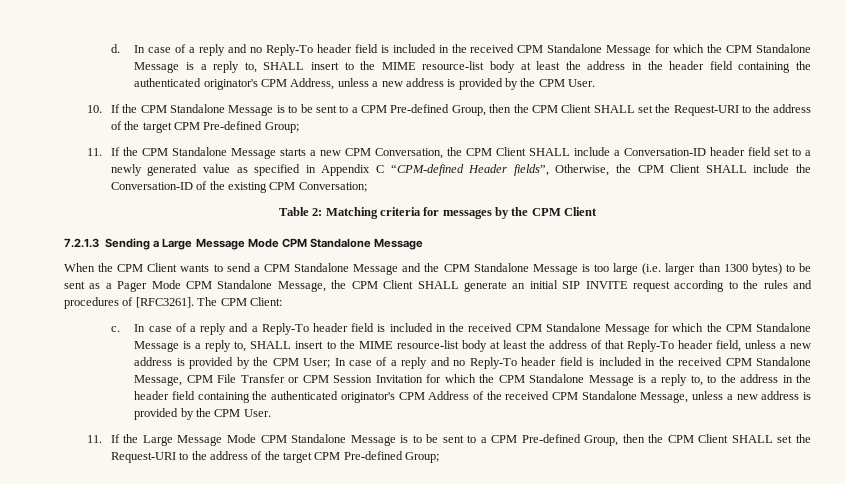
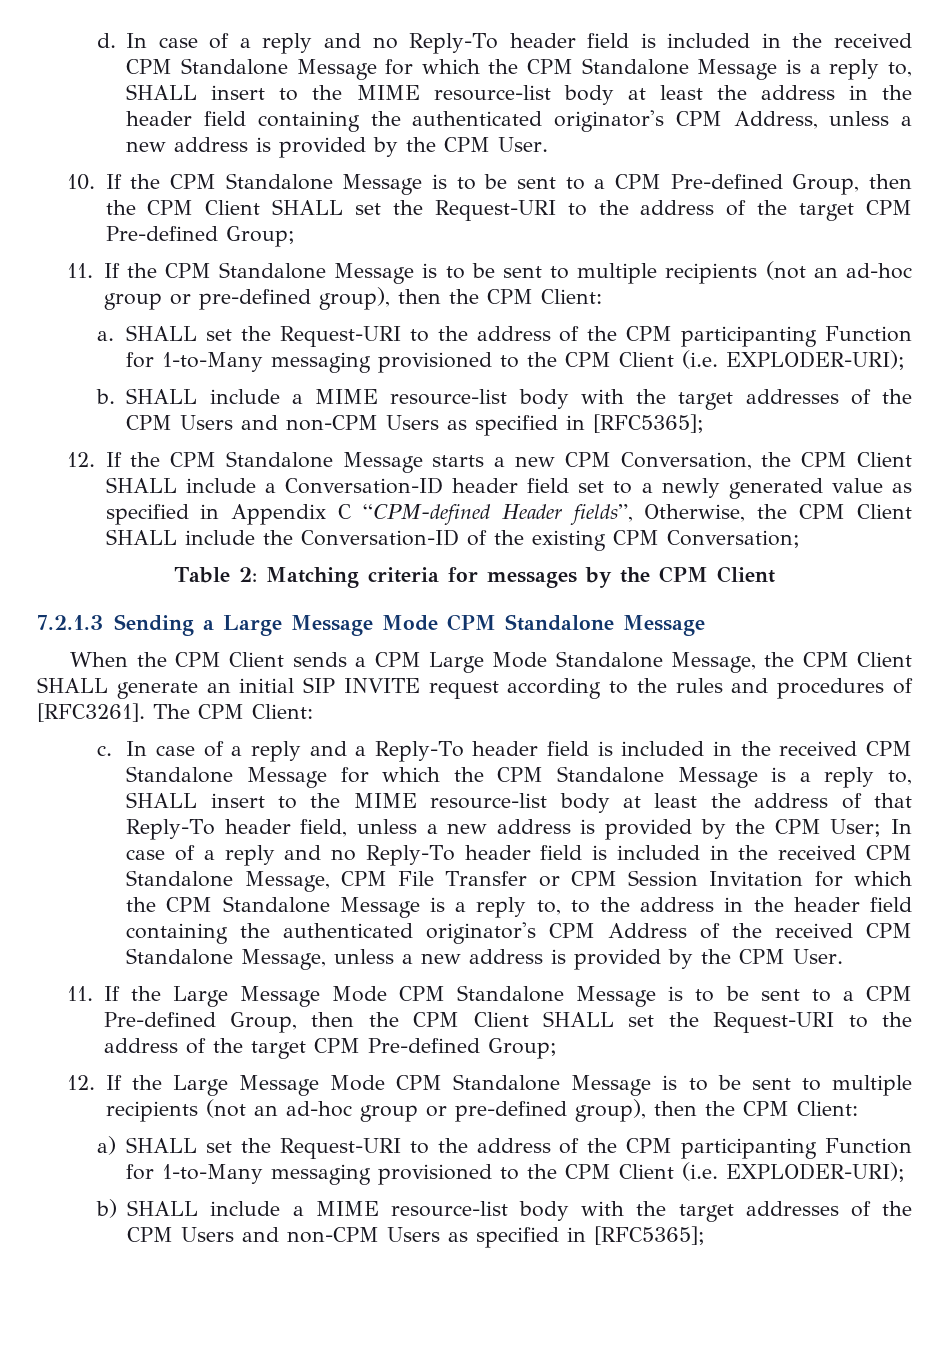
- 11. If the CPM Standalone Message starts a new CPM Conversation, the CPM Client SHALL include a Conversation-ID header field set to a newly generated value as specified in Appendix C “CPM-defined Header fields”, Otherwise, the CPM Client SHALL include the Conversation-ID of the existing CPM Conversation;
+ 11. If the CPM Standalone Message is to be sent to multiple recipients (not an ad-hoc group or pre-defined group), then the CPM Client:
+ a. SHALL set the Request-URI to the address of the CPM participanting Function for 1-to-Many messaging provisioned to the CPM Client (i.e. EXPLODER-URI);
+ b. SHALL include a MIME resource-list body with the target addresses of the CPM Users and non-CPM Users as specified in [RFC5365];
+ 12. If the CPM Standalone Message starts a new CPM Conversation, the CPM Client SHALL include a Conversation-ID header field set to a newly generated value as specified in Appendix C “CPM-defined Header fields”, Otherwise, the CPM Client SHALL include the Conversation-ID of the existing CPM Conversation;
- When the CPM Client wants to send a CPM Standalone Message and the CPM Standalone Message is too large (i.e. larger than 1300 bytes) to be sent as a Pager Mode CPM Standalone Message, the CPM Client SHALL generate an initial SIP INVITE request according to the rules and procedures of [RFC3261].
+ When the CPM Client sends a CPM Large Mode Standalone Message, the CPM Client SHALL generate an initial SIP INVITE request according to the rules and procedures of [RFC3261].
+ 12. If the Large Message Mode CPM Standalone Message is to be sent to multiple recipients (not an ad-hoc group or pre-defined group), then the CPM Client:
+ a) SHALL set the Request-URI to the address of the CPM participanting Function for 1-to-Many messaging provisioned to the CPM Client (i.e. EXPLODER-URI);
+ b) SHALL include a MIME resource-list body with the target addresses of the CPM Users and non-CPM Users as specified in [RFC5365];

